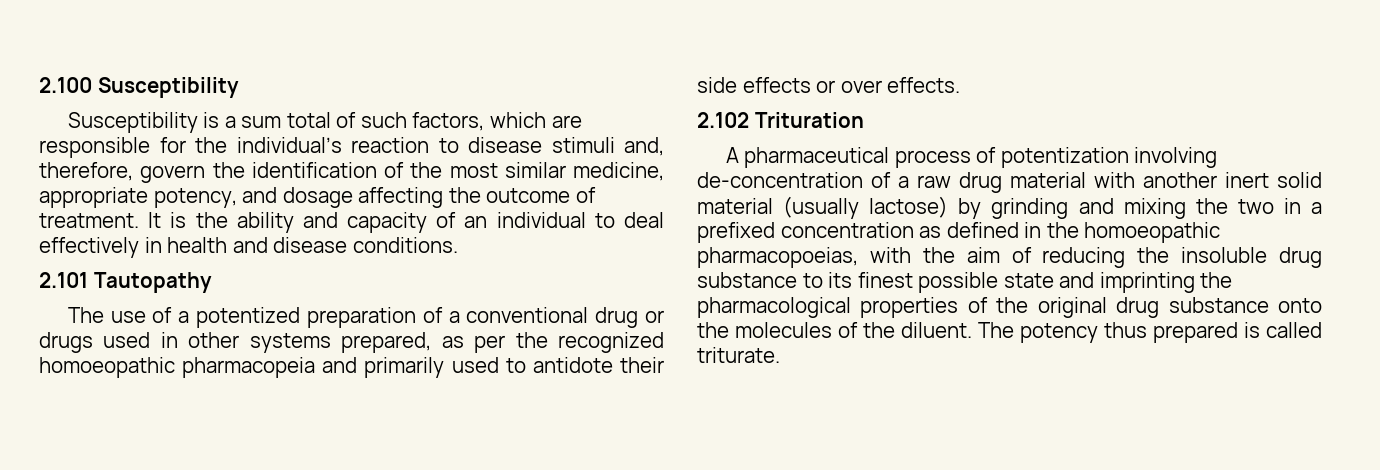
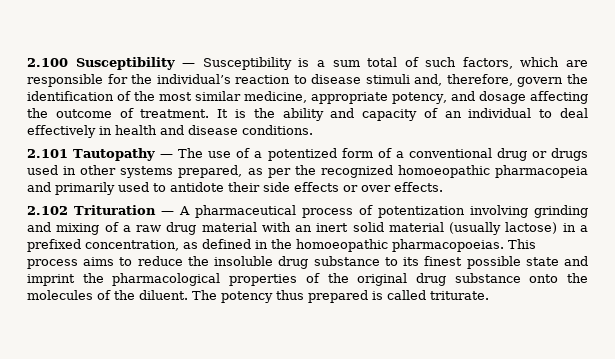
- 2.100 Susceptibility
- Susceptibility is a sum total of such factors, which are responsible for the individual’s reaction to disease stimuli and, therefore, govern the identification of the most similar medicine, appropriate potency, and dosage affecting the outcome of treatment.
+ 2.100 Susceptibility — Susceptibility is a sum total of such factors, which are responsible for the individual’s reaction to disease stimuli and, therefore, govern the identification of the most similar medicine, appropriate potency, and dosage affecting the outcome of treatment.
- 2.101 Tautopathy
- The use of a potentized preparation of a conventional drug or drugs used in other systems prepared, as per the recognized homoeopathic pharmacopeia and primarily used to antidote their side effects or over effects.
+ 2.101 Tautopathy — The use of a potentized form of a conventional drug or drugs used in other systems prepared, as per the recognized homoeopathic pharmacopeia and primarily used to antidote their side effects or over effects.
- 2.102 Trituration
- A pharmaceutical process of potentization involving de-concentration of a raw drug material with another inert solid material (usually lactose) by grinding and mixing the two in a prefixed concentration as defined in the homoeopathic pharmacopoeias, with the aim of reducing the insoluble drug substance to its finest possible state and imprinting the pharmacological properties of the original drug substance onto the molecules of the diluent.
+ 2.102 Trituration — A pharmaceutical process of potentization involving grinding and mixing of a raw drug material with an inert solid material (usually lactose) in a prefixed concentration, as defined in the homoeopathic pharmacopoeias. This process aims to reduce the insoluble drug substance to its finest possible state and imprint the pharmacological properties of the original drug substance onto the molecules of the diluent.

